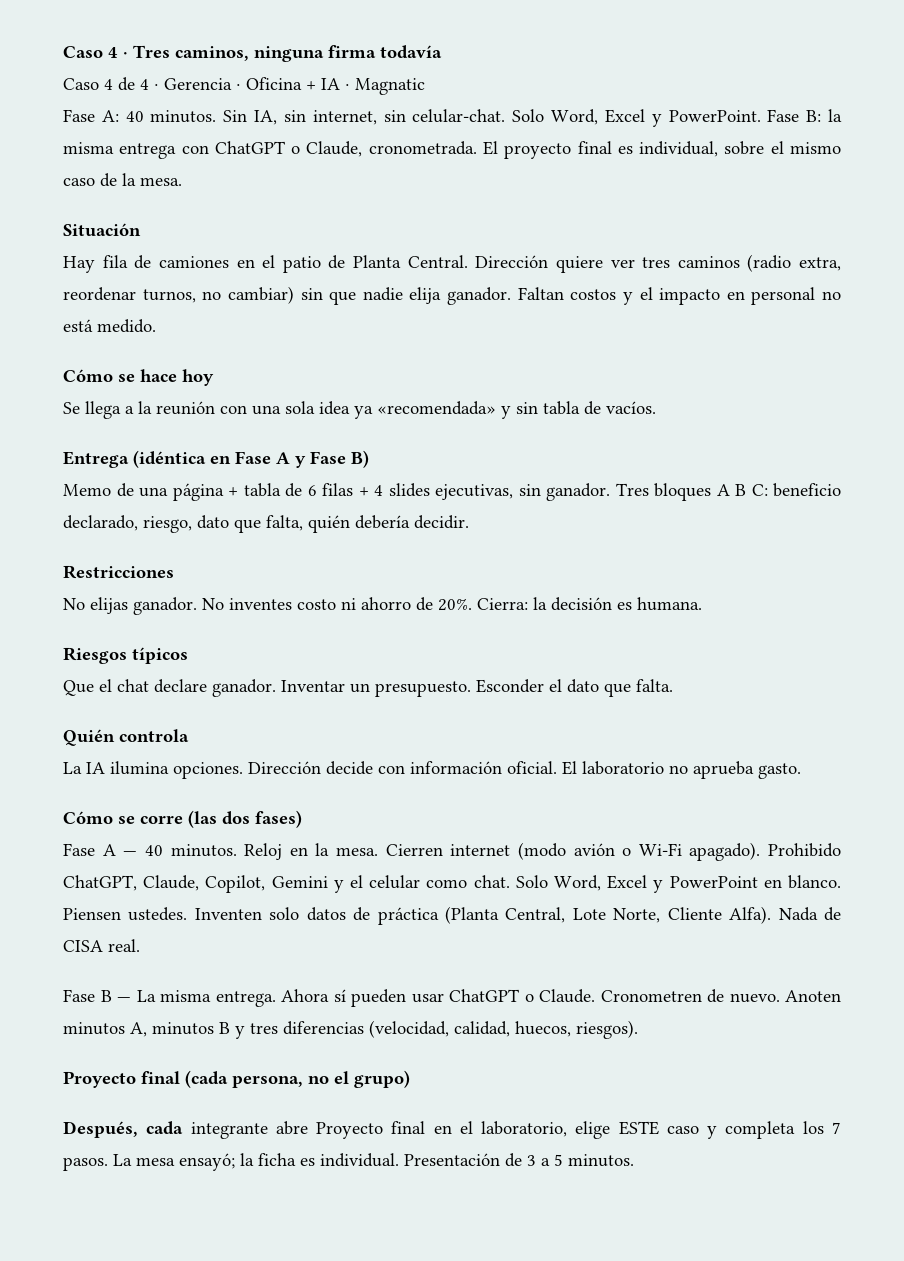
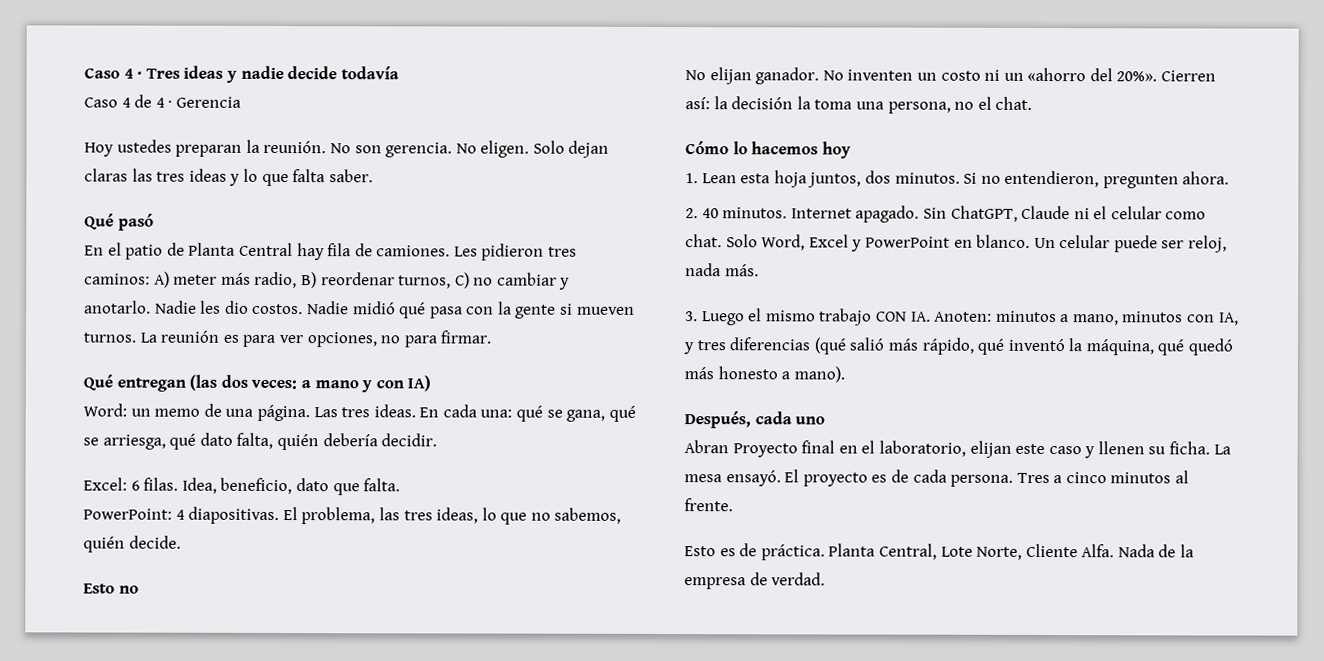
- Caso 4 · Tres caminos, ninguna firma todavía
+ Caso 4 · Tres ideas y nadie decide todavía
- Caso 4 de 4 · Gerencia · Oficina + IA · Magnatic
- Fase A: 40 minutos. Sin IA, sin internet, sin celular-chat. Solo Word, Excel y PowerPoint. Fase B: la misma entrega con ChatGPT o Claude, cronometrada. El proyecto final es individual, sobre el mismo caso de la mesa.
- Situación
- Hay fila de camiones en el patio de Planta Central. Dirección quiere ver tres caminos (radio extra, reordenar turnos, no cambiar) sin que nadie elija ganador. Faltan costos y el impacto en personal no está medido.
- Cómo se hace hoy
- Se llega a la reunión con una sola idea ya «recomendada» y sin tabla de vacíos.
- Entrega (idéntica en Fase A y Fase B)
- Memo de una página + tabla de 6 filas + 4 slides ejecutivas, sin ganador. Tres bloques A B C: beneficio declarado, riesgo, dato que falta, quién debería decidir.
- Restricciones
- No elijas ganador. No inventes costo ni ahorro de 20%. Cierra: la decisión es humana.
- Riesgos típicos
- Que el chat declare ganador. Inventar un presupuesto. Esconder el dato que falta.
- Quién controla
- La IA ilumina opciones. Dirección decide con información oficial. El laboratorio no aprueba gasto.
- Cómo se corre (las dos fases)
- Fase A — 40 minutos. Reloj en la mesa. Cierren internet (modo avión o Wi-Fi apagado). Prohibido ChatGPT, Claude, Copilot, Gemini y el celular como chat.
+ Caso 4 de 4 · Gerencia
+ Hoy ustedes preparan la reunión. No son gerencia. No eligen. Solo dejan claras las tres ideas y lo que falta saber.
+ Qué pasó
+ En el patio de Planta Central hay fila de camiones. Les pidieron tres caminos: A) meter más radio, B) reordenar turnos, C) no cambiar y anotarlo. Nadie les dio costos. Nadie midió qué pasa con la gente si mueven turnos. La reunión es para ver opciones, no para firmar.
+ Qué entregan (las dos veces: a mano y con IA)
+ Word: un memo de una página. Las tres ideas. En cada una: qué se gana, qué se arriesga, qué dato falta, quién debería decidir.
+ Excel: 6 filas. Idea, beneficio, dato que falta.
+ PowerPoint: 4 diapositivas. El problema, las tres ideas, lo que no sabemos, quién decide.
+ Esto no
+ No elijan ganador. No inventen un costo ni un «ahorro del 20%». Cierren así: la decisión la toma una persona, no el chat.
+ Cómo lo hacemos hoy
+ 1. Lean esta hoja juntos, dos minutos. Si no entendieron, pregunten ahora.
+ 2. 40 minutos. Internet apagado. Sin ChatGPT, Claude ni el celular como chat.
- Piensen ustedes. Inventen solo datos de práctica (Planta Central, Lote Norte, Cliente Alfa). Nada de CISA real.
- Fase B — La misma entrega. Ahora sí pueden usar ChatGPT o Claude. Cronometren de nuevo. Anoten minutos A, minutos B y tres diferencias (velocidad, calidad, huecos, riesgos).
- Proyecto final (cada persona, no el grupo)
+ Un celular puede ser reloj, nada más.
+ 3. Luego el mismo trabajo CON IA. Anoten: minutos a mano, minutos con IA, y tres diferencias (qué salió más rápido, qué inventó la máquina, qué quedó más honesto a mano).
- Después, cada integrante abre Proyecto final en el laboratorio, elige ESTE caso y completa los 7 pasos. La mesa ensayó; la ficha es individual. Presentación de 3 a 5 minutos.
+ Después, cada uno
+ Abran Proyecto final en el laboratorio, elijan este caso y llenen su ficha. La mesa ensayó. El proyecto es de cada persona. Tres a cinco minutos al frente.
+ Esto es de práctica. Planta Central, Lote Norte, Cliente Alfa. Nada de la empresa de verdad.

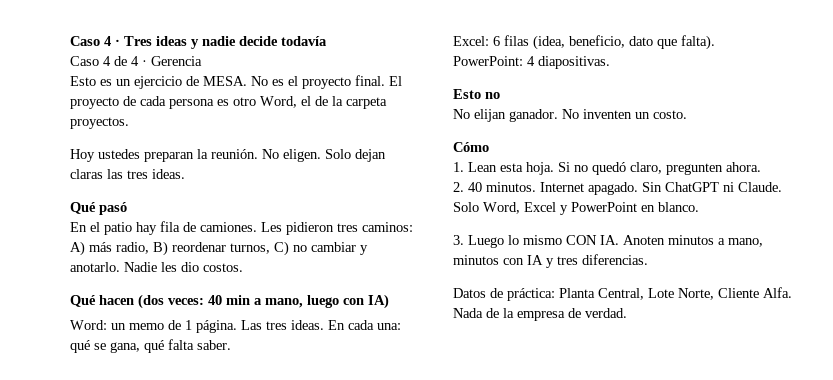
+ Esto es un ejercicio de MESA. No es el proyecto final. El proyecto de cada persona es otro Word, el de la carpeta proyectos.
- No son gerencia. No eligen.
+ No eligen.
- Solo dejan claras las tres ideas y lo que falta saber.
+ Solo dejan claras las tres ideas.
- En el patio de Planta Central hay fila de camiones.
+ En el patio hay fila de camiones.
- Les pidieron tres caminos: A) meter más radio, B) reordenar turnos, C) no cambiar y anotarlo.
+ Les pidieron tres caminos: A) más radio, B) reordenar turnos, C) no cambiar y anotarlo.
- Nadie les dio costos. Nadie midió qué pasa con la gente si mueven turnos. La reunión es para ver opciones, no para firmar.
- Qué entregan (las dos veces: a mano y con IA)
+ Nadie les dio costos.
+ Qué hacen (dos veces: 40 min a mano, luego con IA)
- Word: un memo de una página.
+ Word: un memo de 1 página.
- En cada una: qué se gana, qué se arriesga, qué dato falta, quién debería decidir.
+ En cada una: qué se gana, qué falta saber.
- Excel: 6 filas. Idea, beneficio, dato que falta.
+ Excel: 6 filas (idea, beneficio, dato que falta).
- El problema, las tres ideas, lo que no sabemos, quién decide.
- No inventen un costo ni un «ahorro del 20%». Cierren así: la decisión la toma una persona, no el chat.
- Cómo lo hacemos hoy
- 1. Lean esta hoja juntos, dos minutos. Si no entendieron, pregunten ahora.
+ No inventen un costo.
+ Cómo
+ 1. Lean esta hoja. Si no quedó claro, pregunten ahora.
- Sin ChatGPT, Claude ni el celular como chat.
+ Sin ChatGPT ni Claude.
- Un celular puede ser reloj, nada más.
- 3. Luego el mismo trabajo CON IA. Anoten: minutos a mano, minutos con IA, y tres diferencias (qué salió más rápido, qué inventó la máquina, qué quedó más honesto a mano).
- Después, cada uno
- Abran Proyecto final en el laboratorio, elijan este caso y llenen su ficha. La mesa ensayó. El proyecto es de cada persona. Tres a cinco minutos al frente.
- Esto es de práctica. Planta Central, Lote Norte, Cliente Alfa.
+ 3. Luego lo mismo CON IA. Anoten minutos a mano, minutos con IA y tres diferencias.
+ Datos de práctica: Planta Central, Lote Norte, Cliente Alfa.

